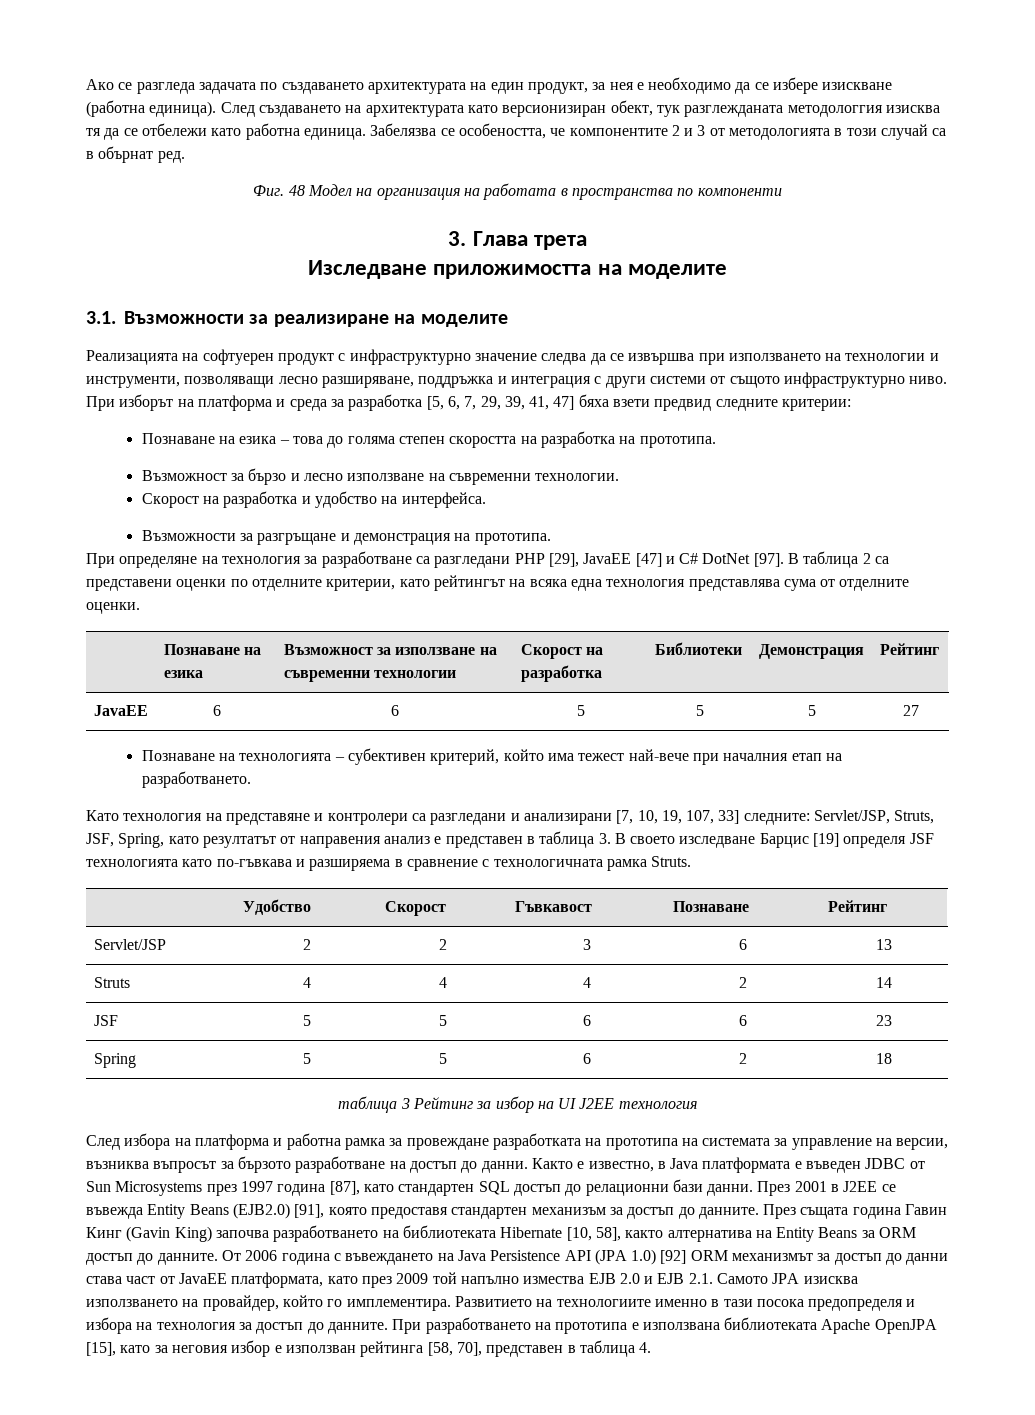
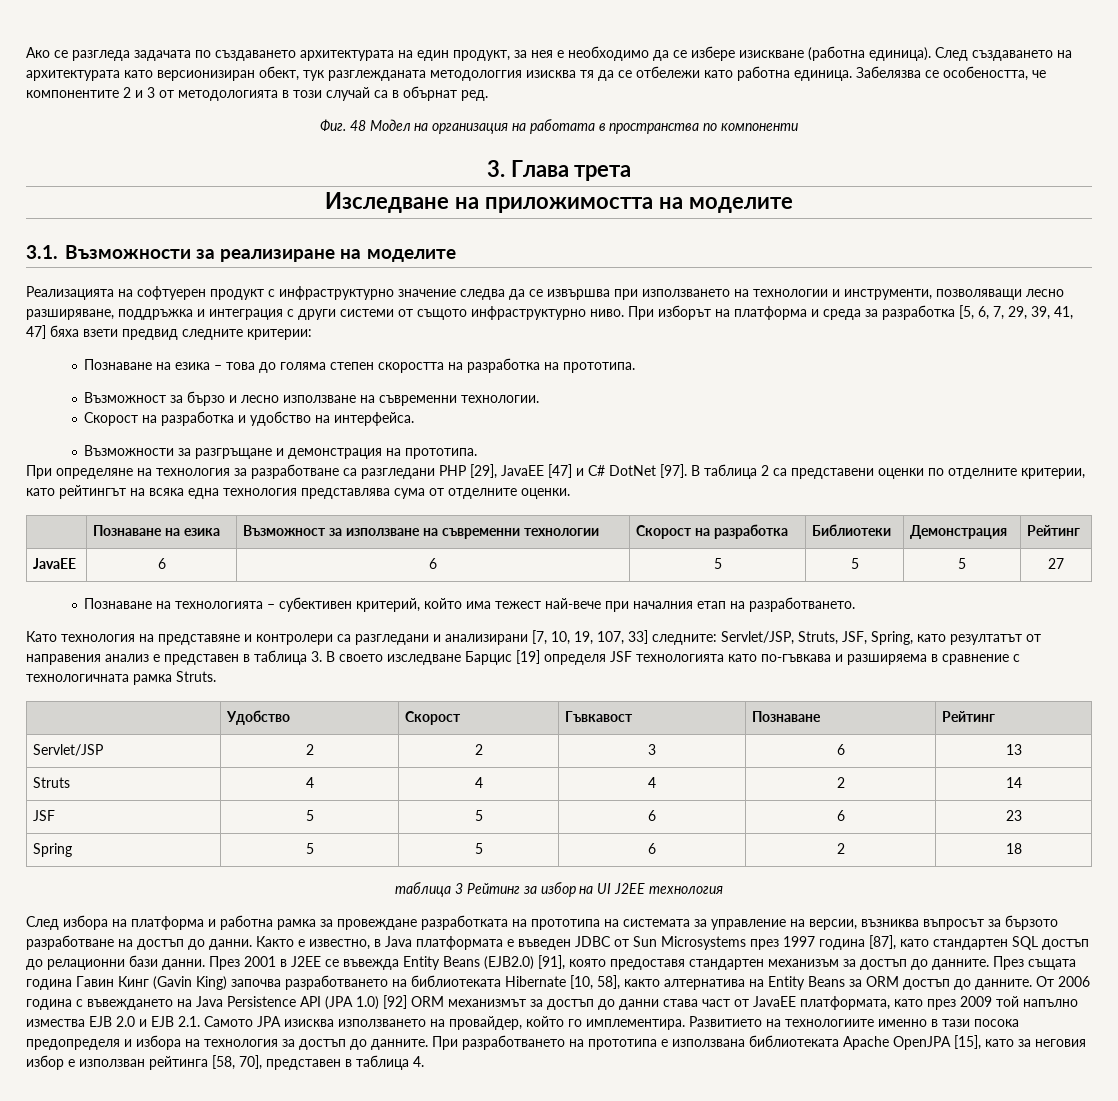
- Изследване приложимостта на моделите
+ Изследване на приложимостта на моделите

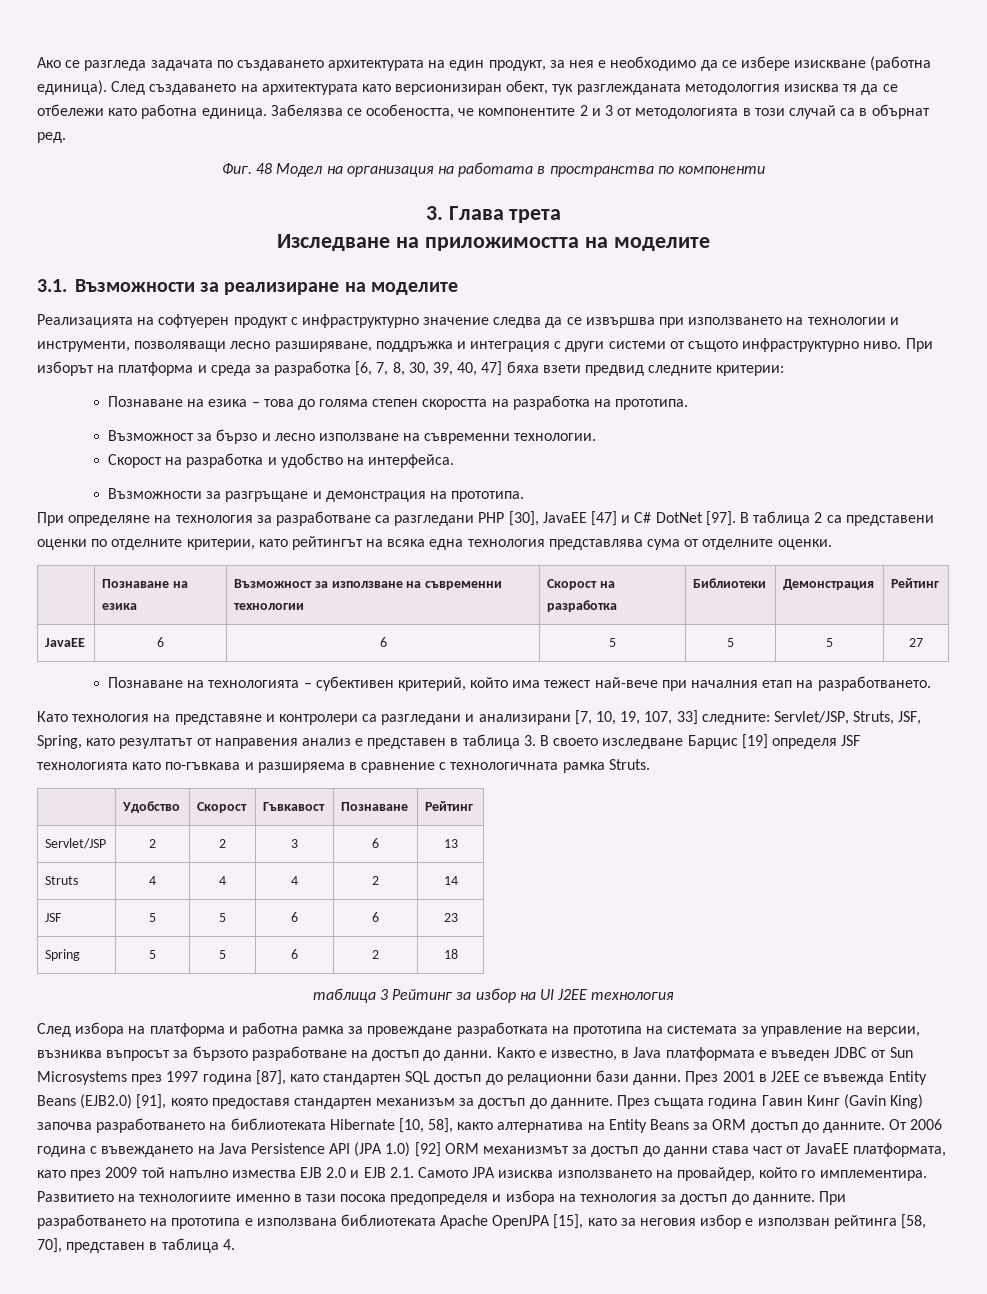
- При изборът на платформа и среда за разработка [5, 6, 7, 29, 39, 41, 47] бяха взети предвид следните критерии:
+ При изборът на платформа и среда за разработка [6, 7, 8, 30, 39, 40, 47] бяха взети предвид следните критерии:
- При определяне на технология за разработване са разгледани PHP [29], JavaEE [47] и C# DotNet [97].
+ При определяне на технология за разработване са разгледани PHP [30], JavaEE [47] и C# DotNet [97].

